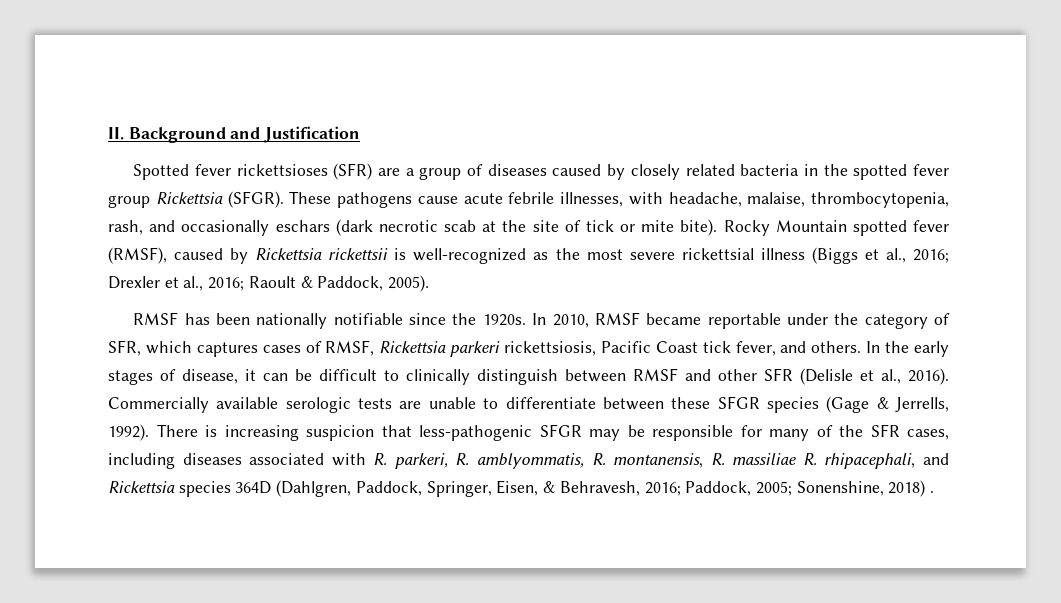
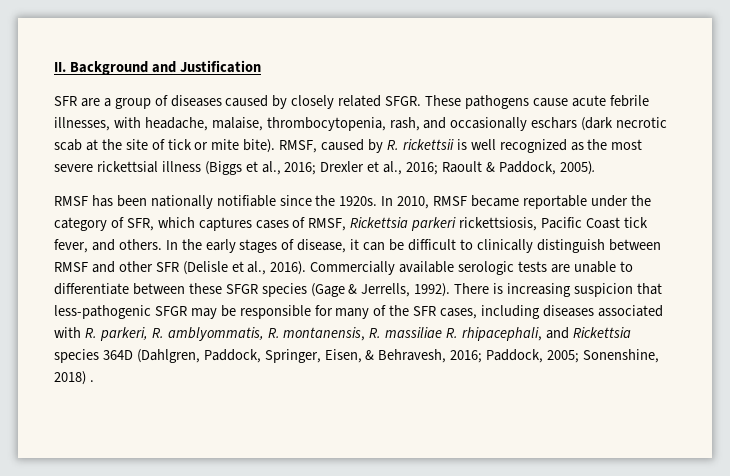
- Spotted fever rickettsioses (SFR) are a group of diseases caused by closely related bacteria in the spotted fever group Rickettsia (SFGR).
+ SFR are a group of diseases caused by closely related SFGR.
- Rocky Mountain spotted fever (RMSF), caused by Rickettsia rickettsii is well-recognized as the most severe rickettsial illness (Biggs et al., 2016; Drexler et al., 2016; Raoult & Paddock, 2005).
+ RMSF, caused by R. rickettsii is well recognized as the most severe rickettsial illness (Biggs et al., 2016; Drexler et al., 2016; Raoult & Paddock, 2005).

